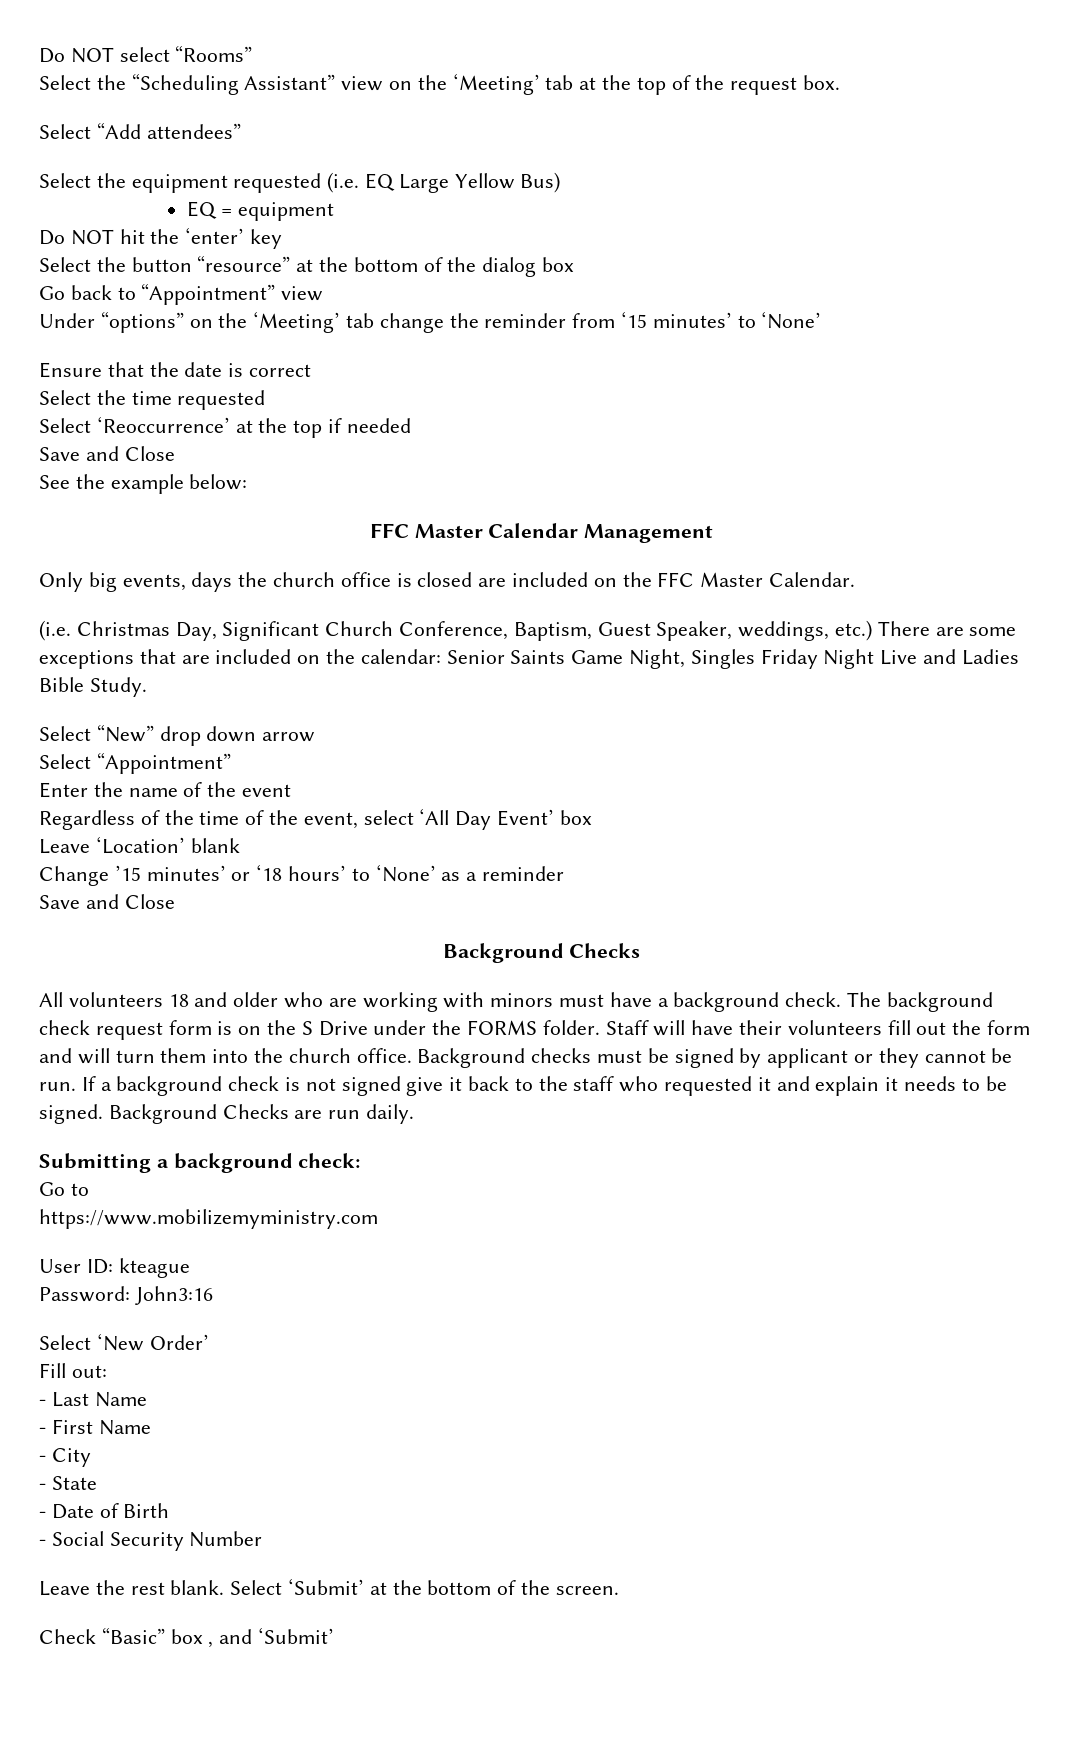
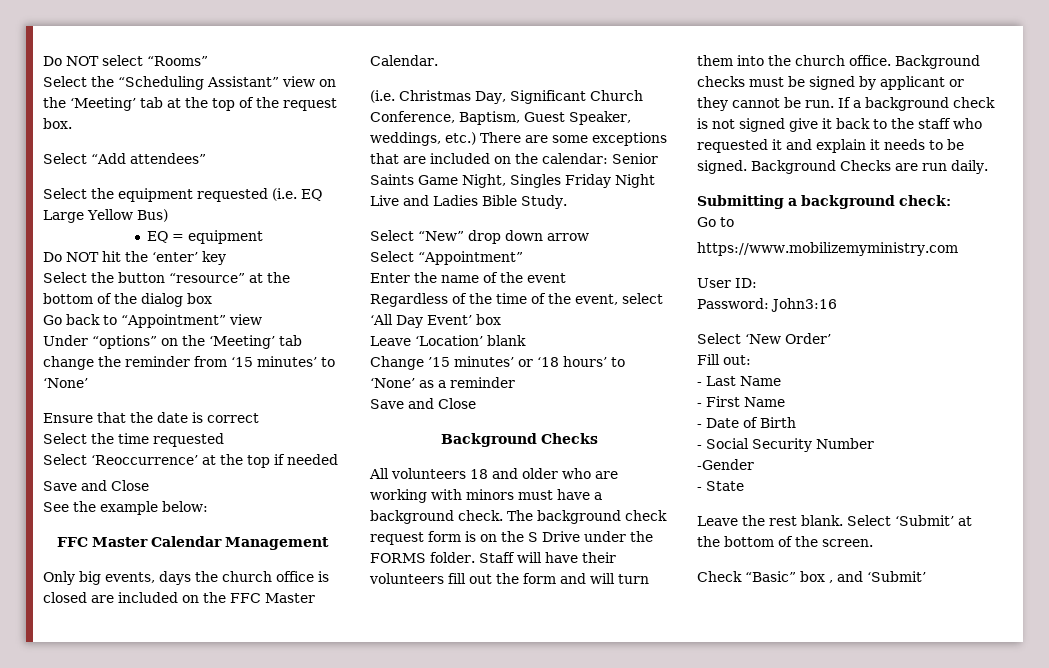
- User ID: kteague
+ User ID:
- - City
- - State
+ -Gender
+ - State

